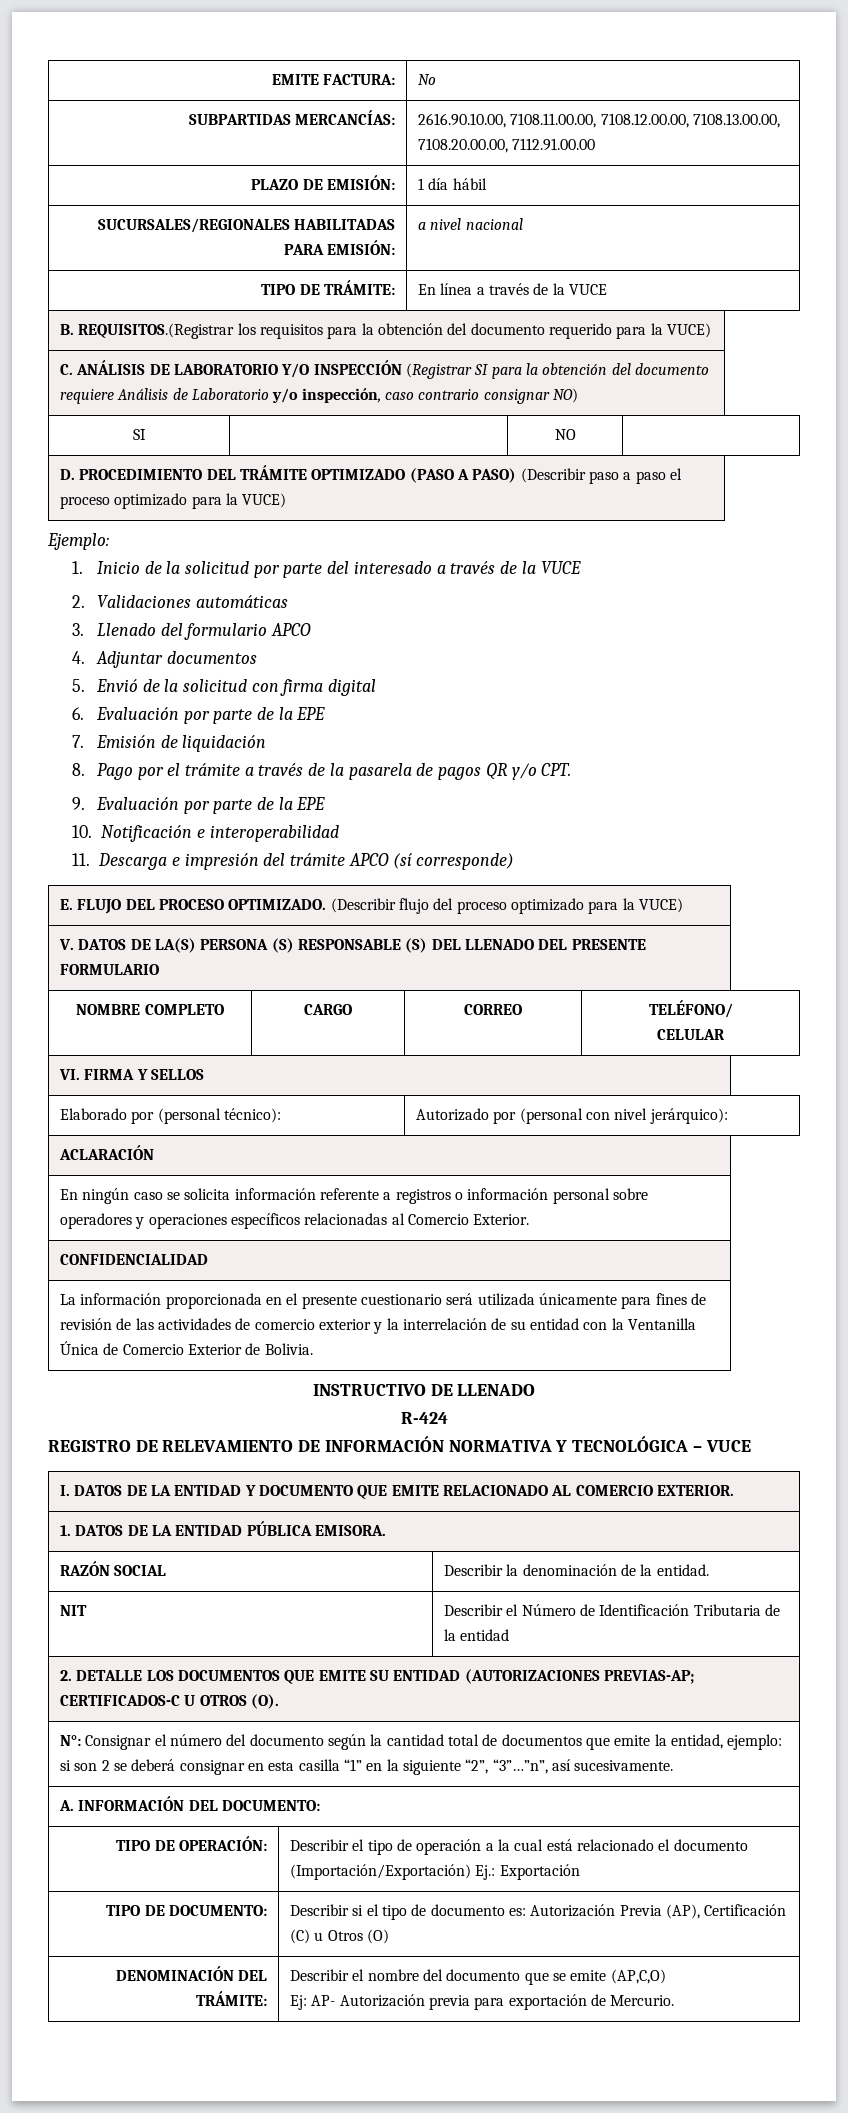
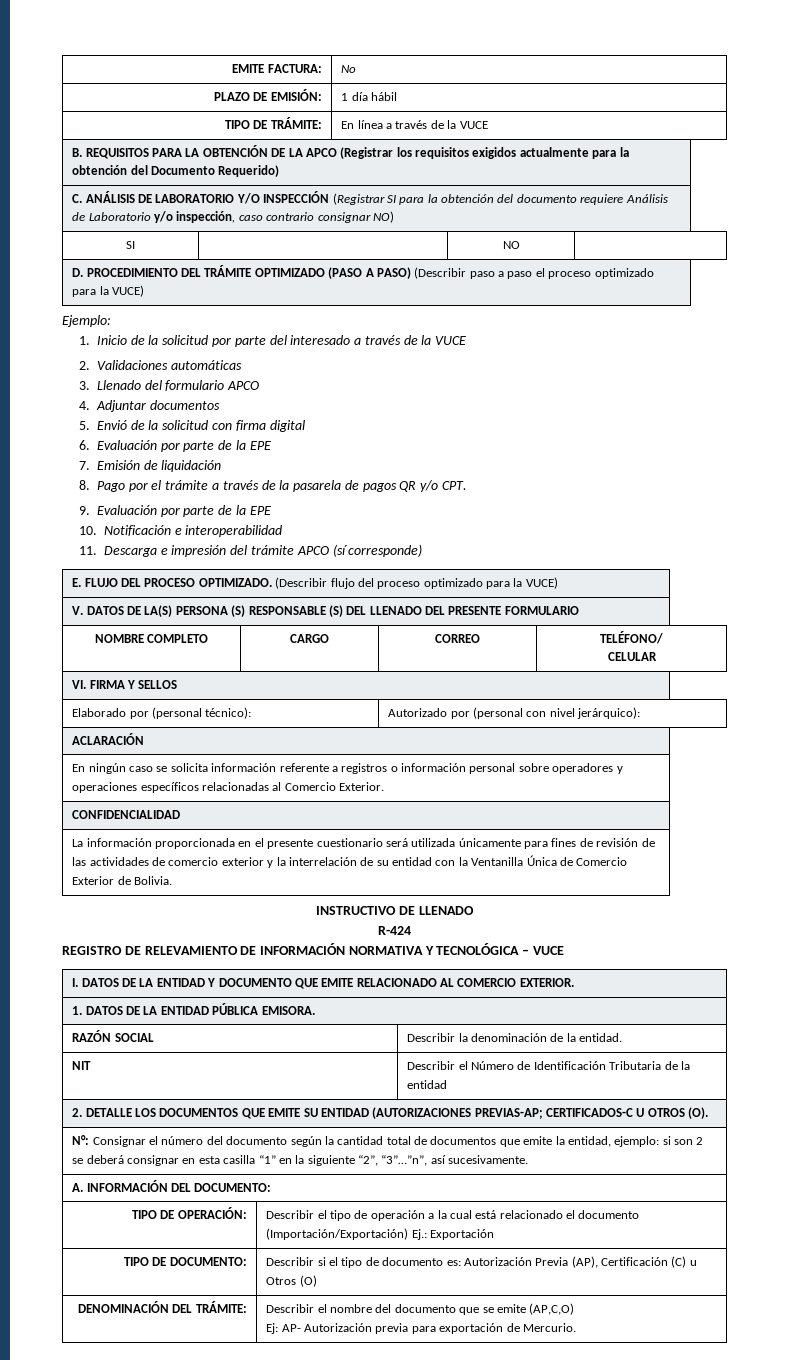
- SUBPARTIDAS MERCANCÍAS: | 2616.90.10.00, 7108.11.00.00, 7108.12.00.00, 7108.13.00.00, 7108.20.00.00, 7112.91.00.00
- SUCURSALES/REGIONALES HABILITADAS PARA EMISIÓN: | a nivel nacional
- B. REQUISITOS.(Registrar los requisitos para la obtención del documento requerido para la VUCE)
+ B. REQUISITOS PARA LA OBTENCIÓN DE LA APCO (Registrar los requisitos exigidos actualmente para la obtención del Documento Requerido)

